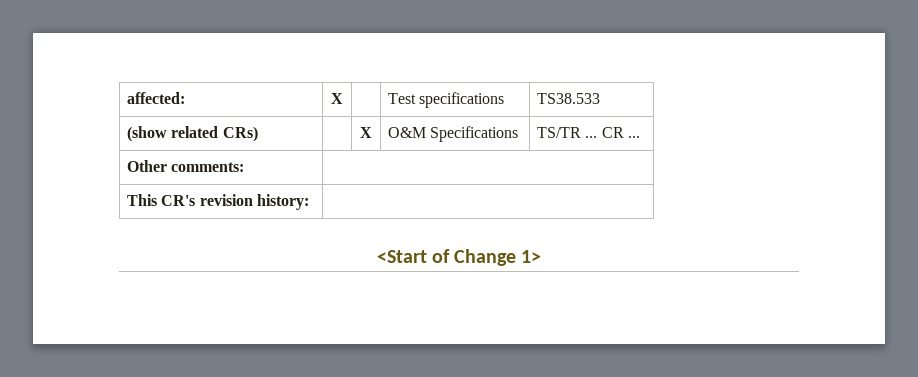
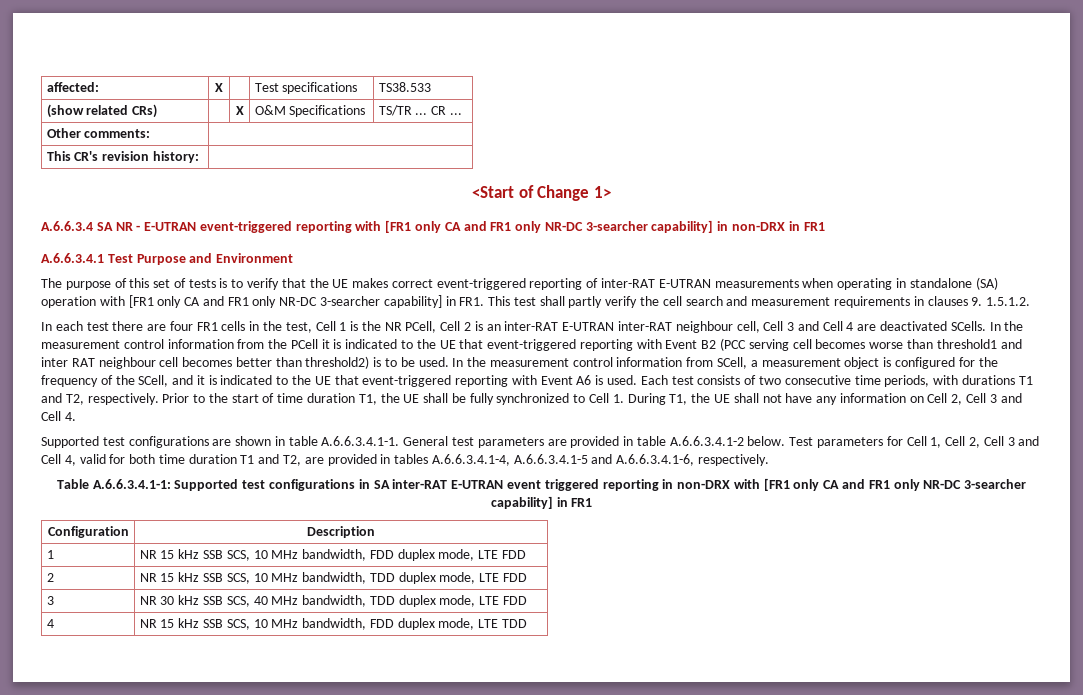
+ A.6.6.3.4 SA NR - E-UTRAN event-triggered reporting with [FR1 only CA and FR1 only NR-DC 3-searcher capability] in non-DRX in FR1
+ A.6.6.3.4.1 Test Purpose and Environment
+ The purpose of this set of tests is to verify that the UE makes correct event-triggered reporting of inter-RAT E-UTRAN measurements when operating in standalone (SA) operation with [FR1 only CA and FR1 only NR-DC 3-searcher capability] in FR1. This test shall partly verify the cell search and measurement requirements in clauses 9. 1.5.1.2.
+ In each test there are four FR1 cells in the test, Cell 1 is the NR PCell, Cell 2 is an inter-RAT E-UTRAN inter-RAT neighbour cell, Cell 3 and Cell 4 are deactivated SCells. In the measurement control information from the PCell it is indicated to the UE that event-triggered reporting with Event B2 (PCC serving cell becomes worse than threshold1 and inter RAT neighbour cell becomes better than threshold2) is to be used. In the measurement control information from SCell, a measurement object is configured for the frequency of the SCell, and it is indicated to the UE that event-triggered reporting with Event A6 is used. Each test consists of two consecutive time periods, with durations T1 and T2, respectively. Prior to the start of time duration T1, the UE shall be fully synchronized to Cell 1. During T1, the UE shall not have any information on Cell 2, Cell 3 and Cell 4.
+ Supported test configurations are shown in table A.6.6.3.4.1-1. General test parameters are provided in table A.6.6.3.4.1-2 below. Test parameters for Cell 1, Cell 2, Cell 3 and Cell 4, valid for both time duration T1 and T2, are provided in tables A.6.6.3.4.1-4, A.6.6.3.4.1-5 and A.6.6.3.4.1-6, respectively.
+ Table A.6.6.3.4.1-1: Supported test configurations in SA inter-RAT E-UTRAN event triggered reporting in non-DRX with [FR1 only CA and FR1 only NR-DC 3-searcher capability] in FR1
+ Configuration | Description
+ 1 | NR 15 kHz SSB SCS, 10 MHz bandwidth, FDD duplex mode, LTE FDD
+ 2 | NR 15 kHz SSB SCS, 10 MHz bandwidth, TDD duplex mode, LTE FDD
+ 3 | NR 30 kHz SSB SCS, 40 MHz bandwidth, TDD duplex mode, LTE FDD
+ 4 | NR 15 kHz SSB SCS, 10 MHz bandwidth, FDD duplex mode, LTE TDD

